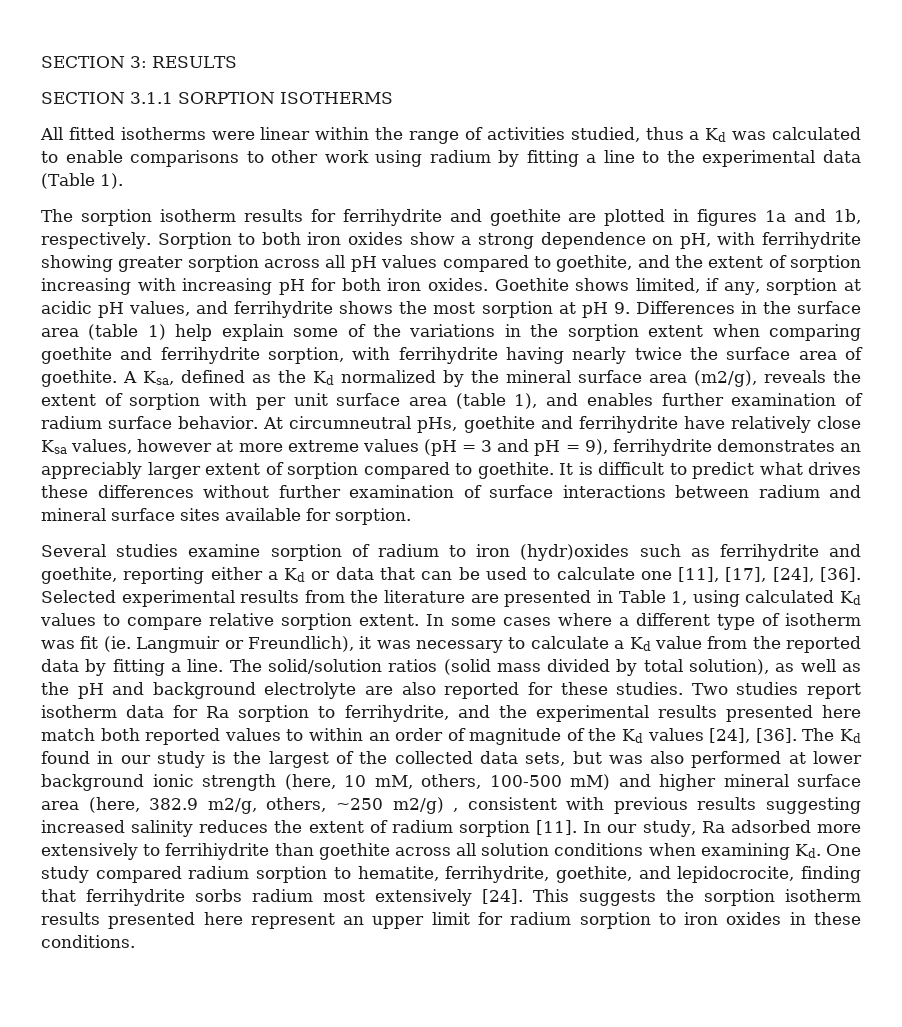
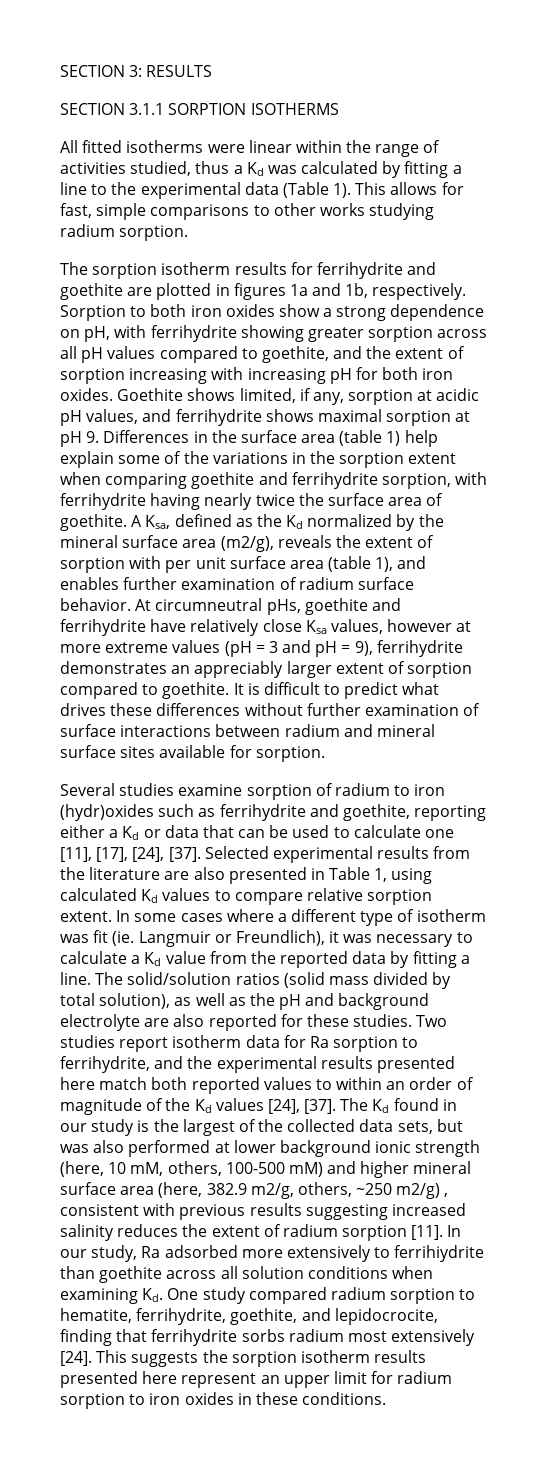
- All fitted isotherms were linear within the range of activities studied, thus a Kd was calculated to enable comparisons to other work using radium by fitting a line to the experimental data (Table 1).
+ All fitted isotherms were linear within the range of activities studied, thus a Kd was calculated by fitting a line to the experimental data (Table 1). This allows for fast, simple comparisons to other works studying radium sorption.
- Goethite shows limited, if any, sorption at acidic pH values, and ferrihydrite shows the most sorption at pH 9. Differences in the surface area (table 1) help explain some of the variations in the sorption extent when comparing goethite and ferrihydrite sorption, with ferrihydrite having nearly twice the surface area of goethite.
+ Goethite shows limited, if any, sorption at acidic pH values, and ferrihydrite shows maximal sorption at pH 9. Differences in the surface area (table 1) help explain some of the variations in the sorption extent when comparing goethite and ferrihydrite sorption, with ferrihydrite having nearly twice the surface area of goethite.
- Several studies examine sorption of radium to iron (hydr)oxides such as ferrihydrite and goethite, reporting either a Kd or data that can be used to calculate one [11], [17], [24], [36].
+ Several studies examine sorption of radium to iron (hydr)oxides such as ferrihydrite and goethite, reporting either a Kd or data that can be used to calculate one [11], [17], [24], [37].
- Selected experimental results from the literature are presented in Table 1, using calculated Kd values to compare relative sorption extent.
+ Selected experimental results from the literature are also presented in Table 1, using calculated Kd values to compare relative sorption extent.
- Two studies report isotherm data for Ra sorption to ferrihydrite, and the experimental results presented here match both reported values to within an order of magnitude of the Kd values [24], [36].
+ Two studies report isotherm data for Ra sorption to ferrihydrite, and the experimental results presented here match both reported values to within an order of magnitude of the Kd values [24], [37].

